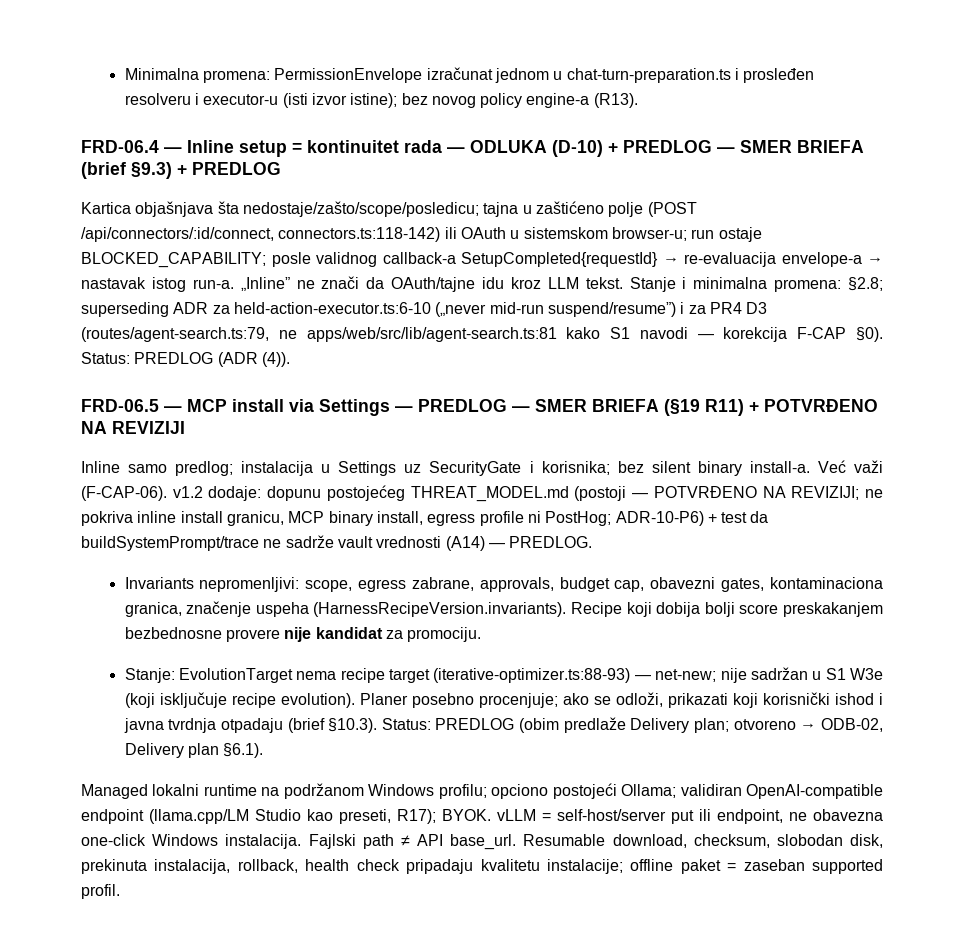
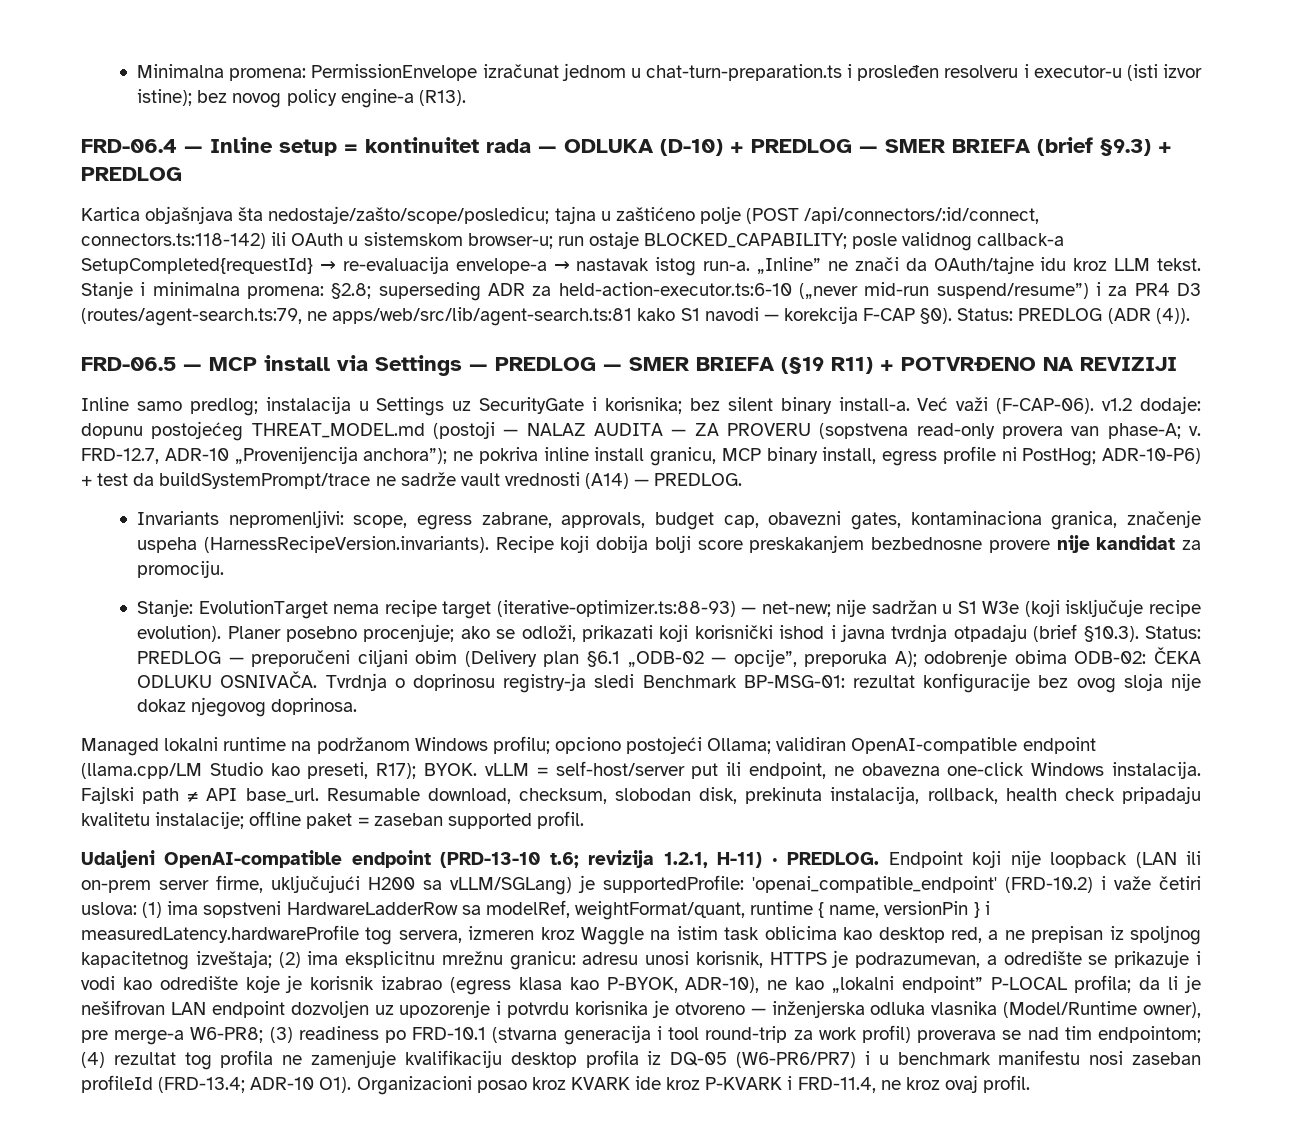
- Već važi (F-CAP-06). v1.2 dodaje: dopunu postojećeg THREAT_MODEL.md (postoji — POTVRĐENO NA REVIZIJI; ne pokriva inline install granicu, MCP binary install, egress profile ni PostHog; ADR-10-P6) + test da buildSystemPrompt/trace ne sadrže vault vrednosti (A14) — PREDLOG.
+ Već važi (F-CAP-06). v1.2 dodaje: dopunu postojećeg THREAT_MODEL.md (postoji — NALAZ AUDITA — ZA PROVERU (sopstvena read-only provera van phase-A; v. FRD-12.7, ADR-10 „Provenijencija anchora”); ne pokriva inline install granicu, MCP binary install, egress profile ni PostHog; ADR-10-P6) + test da buildSystemPrompt/trace ne sadrže vault vrednosti (A14) — PREDLOG.
- Planer posebno procenjuje; ako se odloži, prikazati koji korisnički ishod i javna tvrdnja otpadaju (brief §10.3). Status: PREDLOG (obim predlaže Delivery plan; otvoreno → ODB-02, Delivery plan §6.1).
+ Planer posebno procenjuje; ako se odloži, prikazati koji korisnički ishod i javna tvrdnja otpadaju (brief §10.3). Status: PREDLOG — preporučeni ciljani obim (Delivery plan §6.1 „ODB-02 — opcije”, preporuka A); odobrenje obima ODB-02: ČEKA ODLUKU OSNIVAČA. Tvrdnja o doprinosu registry-ja sledi Benchmark BP-MSG-01: rezultat konfiguracije bez ovog sloja nije dokaz njegovog doprinosa.
+ Udaljeni OpenAI-compatible endpoint (PRD-13-10 t.6; revizija 1.2.1, H-11) · PREDLOG. Endpoint koji nije loopback (LAN ili on-prem server firme, uključujući H200 sa vLLM/SGLang) je supportedProfile: 'openai_compatible_endpoint' (FRD-10.2) i važe četiri uslova: (1) ima sopstveni HardwareLadderRow sa modelRef, weightFormat/quant, runtime { name, versionPin } i measuredLatency.hardwareProfile tog servera, izmeren kroz Waggle na istim task oblicima kao desktop red, a ne prepisan iz spoljnog kapacitetnog izveštaja; (2) ima eksplicitnu mrežnu granicu: adresu unosi korisnik, HTTPS je podrazumevan, a odredište se prikazuje i vodi kao odredište koje je korisnik izabrao (egress klasa kao P-BYOK, ADR-10), ne kao „lokalni endpoint” P-LOCAL profila; da li je nešifrovan LAN endpoint dozvoljen uz upozorenje i potvrdu korisnika je otvoreno — inženjerska odluka vlasnika (Model/Runtime owner), pre merge-a W6-PR8; (3) readiness po FRD-10.1 (stvarna generacija i tool round-trip za work profil) proverava se nad tim endpointom; (4) rezultat tog profila ne zamenjuje kvalifikaciju desktop profila iz DQ-05 (W6-PR6/PR7) i u benchmark manifestu nosi zaseban profileId (FRD-13.4; ADR-10 O1). Organizacioni posao kroz KVARK ide kroz P-KVARK i FRD-11.4, ne kroz ovaj profil.

